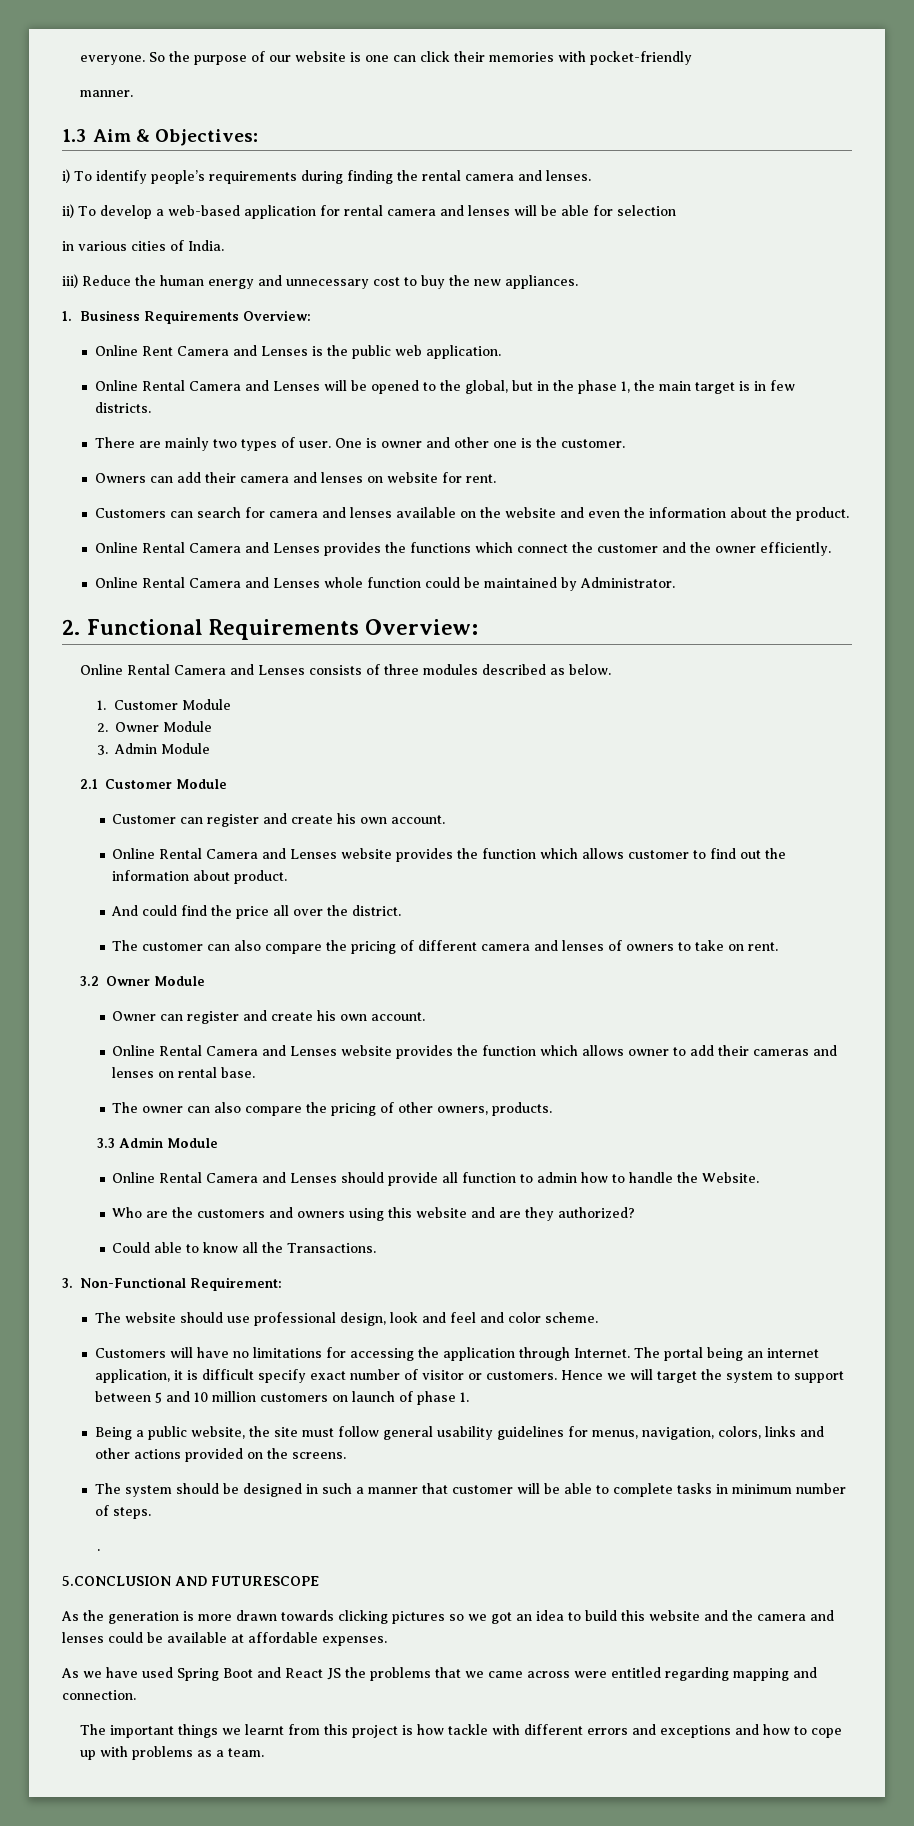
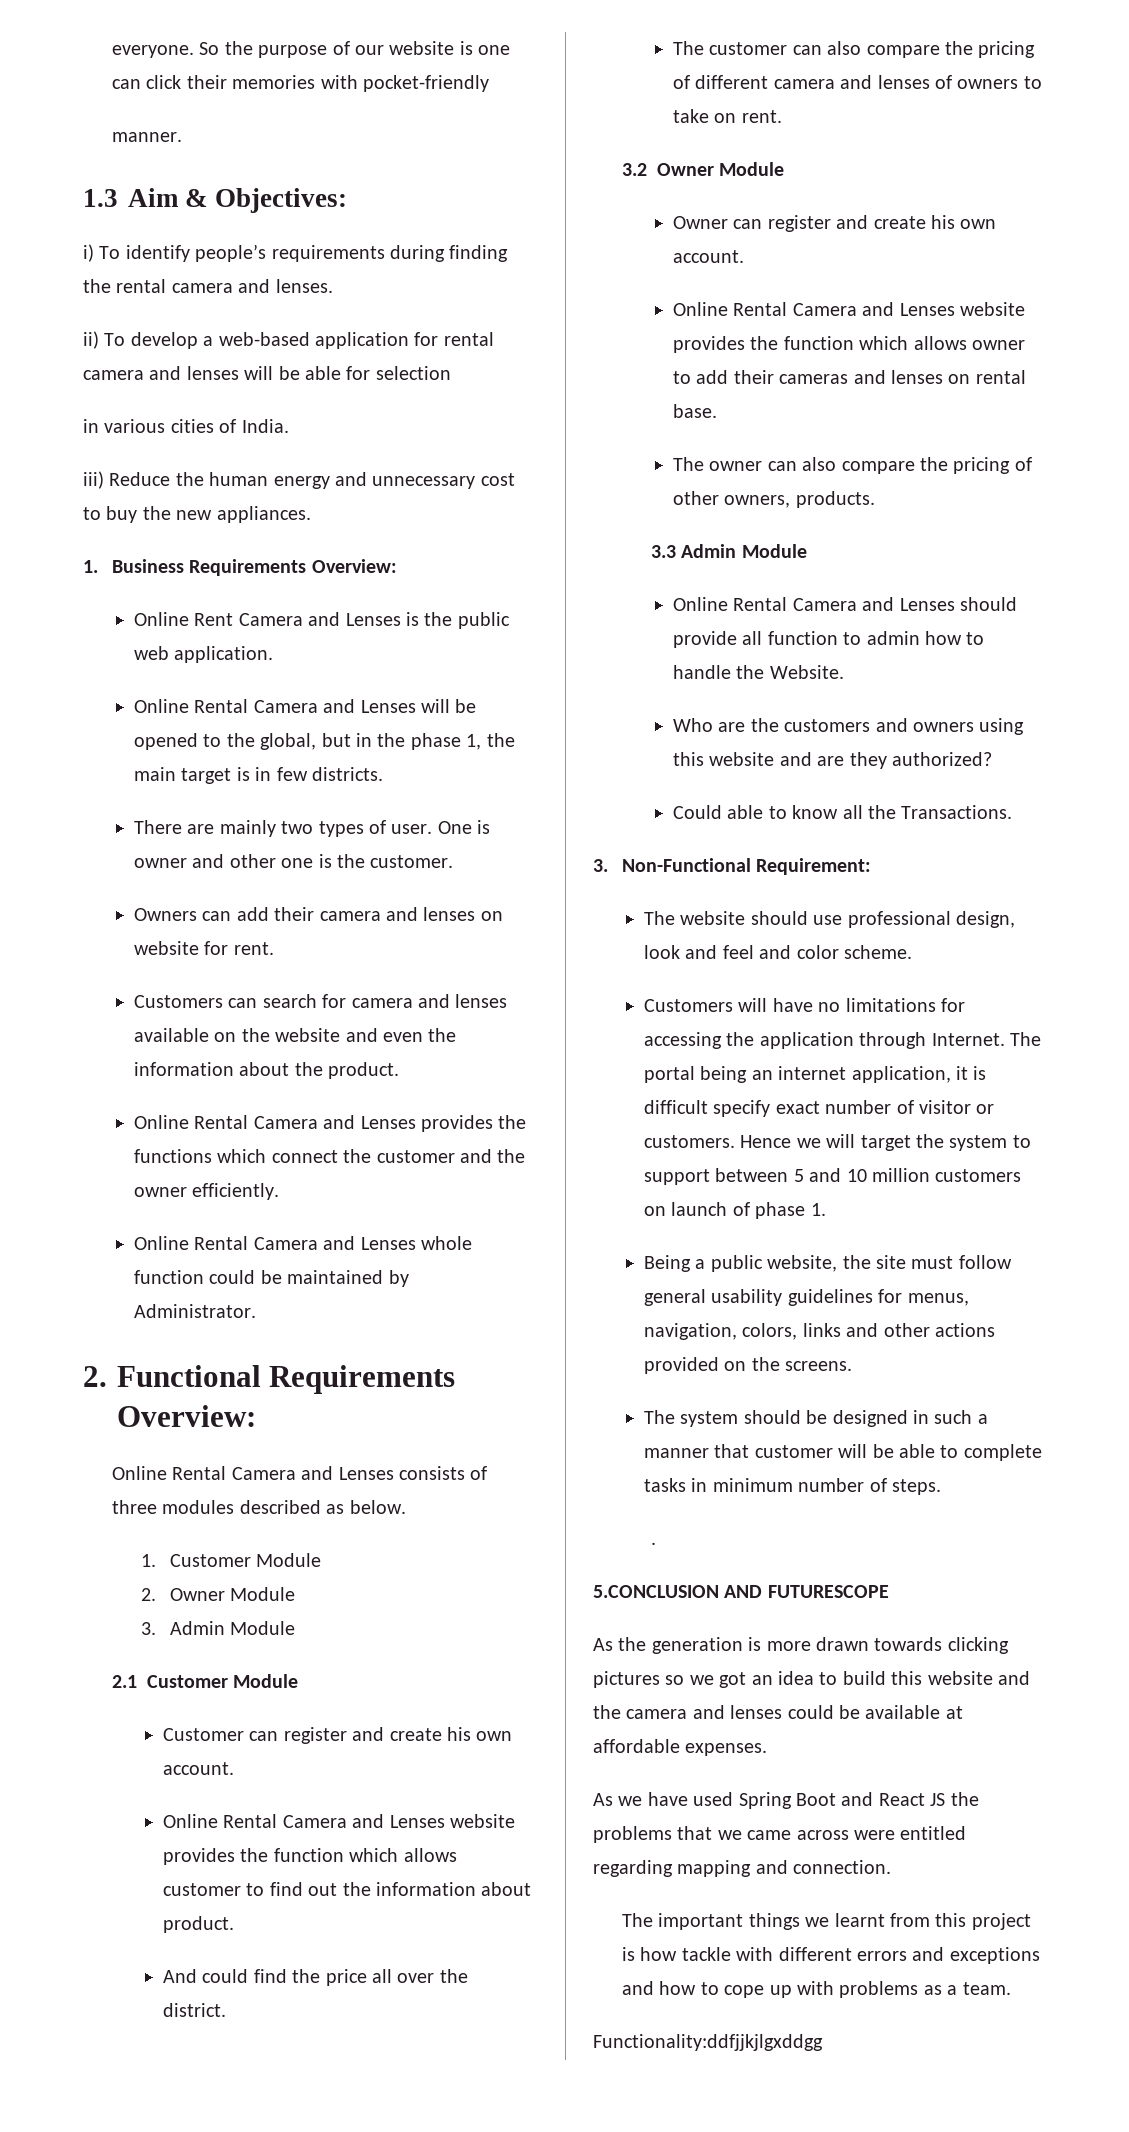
+ Functionality:ddfjjkjlgxddgg

